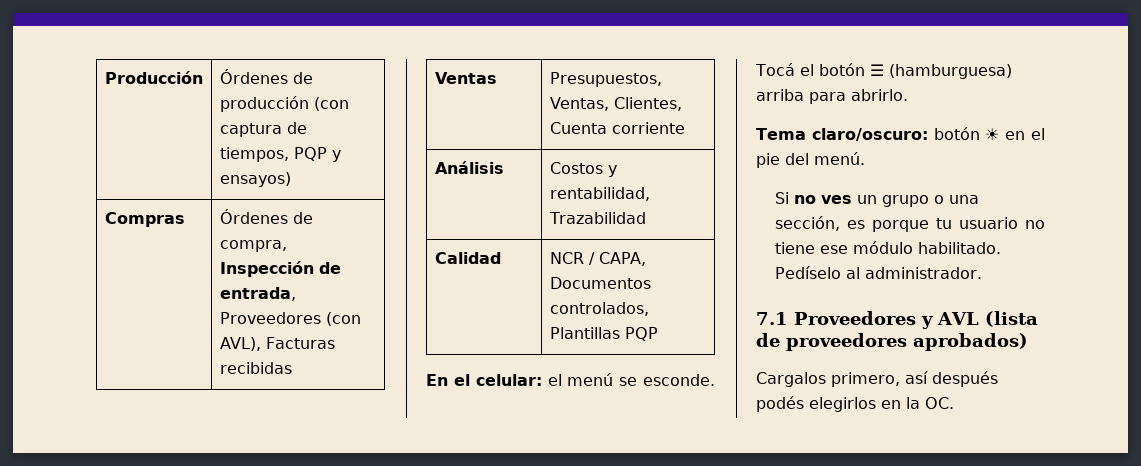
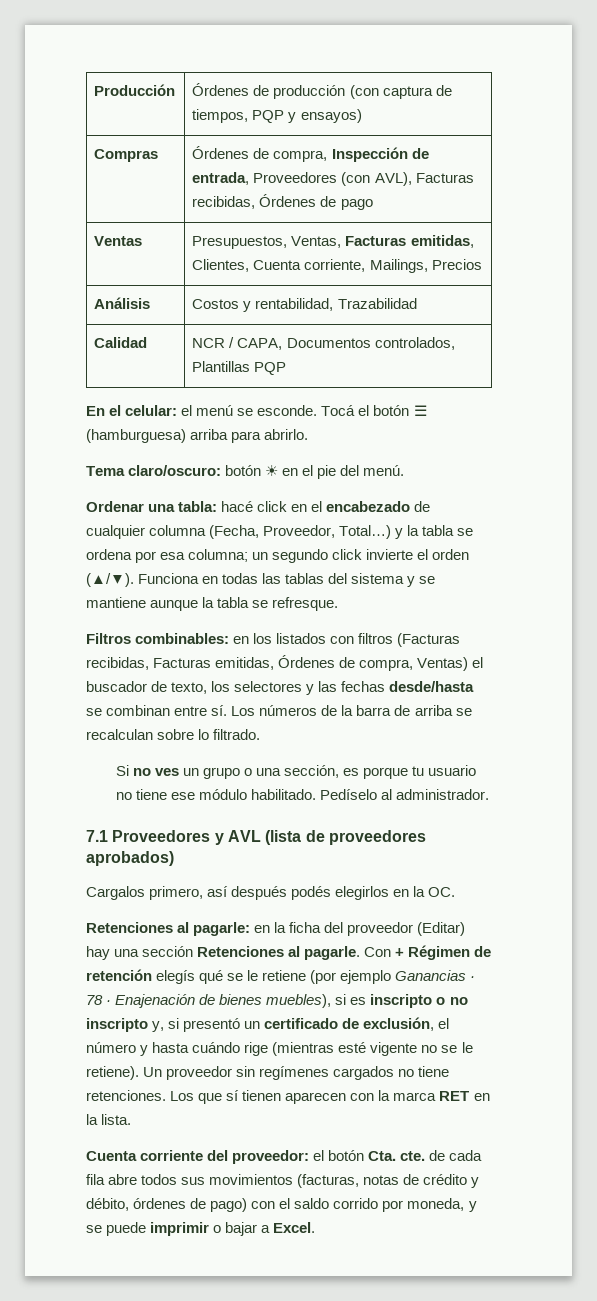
- Compras | Órdenes de compra, Inspección de entrada, Proveedores (con AVL), Facturas recibidas
+ Compras | Órdenes de compra, Inspección de entrada, Proveedores (con AVL), Facturas recibidas, Órdenes de pago
- Ventas | Presupuestos, Ventas, Clientes, Cuenta corriente
+ Ventas | Presupuestos, Ventas, Facturas emitidas, Clientes, Cuenta corriente, Mailings, Precios
+ Ordenar una tabla: hacé click en el encabezado de cualquier columna (Fecha, Proveedor, Total…) y la tabla se ordena por esa columna; un segundo click invierte el orden (▲/▼). Funciona en todas las tablas del sistema y se mantiene aunque la tabla se refresque.
+ Filtros combinables: en los listados con filtros (Facturas recibidas, Facturas emitidas, Órdenes de compra, Ventas) el buscador de texto, los selectores y las fechas desde/hasta se combinan entre sí. Los números de la barra de arriba se recalculan sobre lo filtrado.
+ Retenciones al pagarle: en la ficha del proveedor (Editar) hay una sección Retenciones al pagarle. Con + Régimen de retención elegís qué se le retiene (por ejemplo Ganancias · 78 · Enajenación de bienes muebles), si es inscripto o no inscripto y, si presentó un certificado de exclusión, el número y hasta cuándo rige (mientras esté vigente no se le retiene). Un proveedor sin regímenes cargados no tiene retenciones. Los que sí tienen aparecen con la marca RET en la lista.
+ Cuenta corriente del proveedor: el botón Cta. cte. de cada fila abre todos sus movimientos (facturas, notas de crédito y débito, órdenes de pago) con el saldo corrido por moneda, y se puede imprimir o bajar a Excel.

